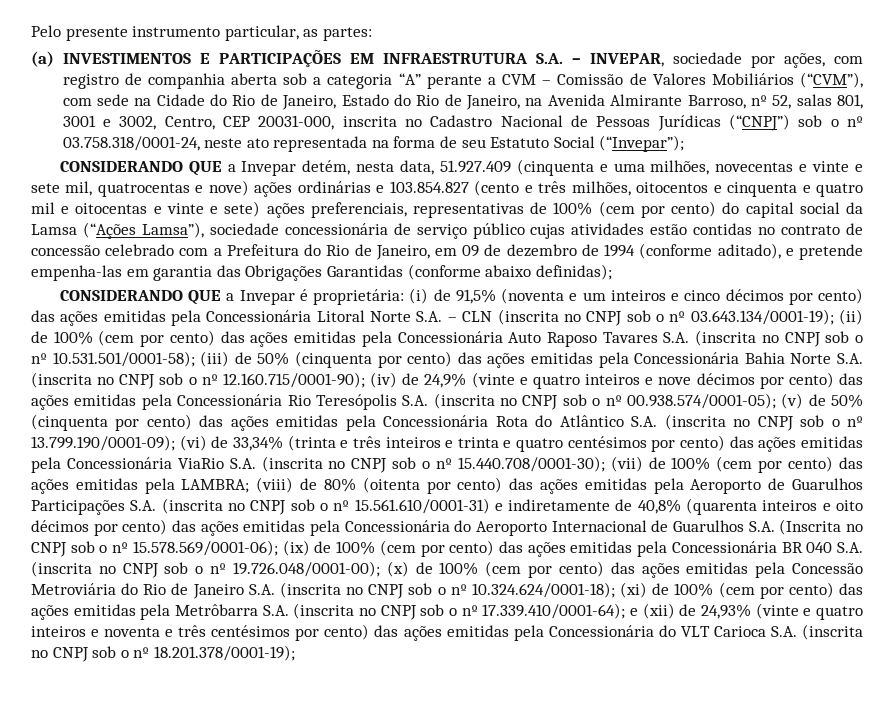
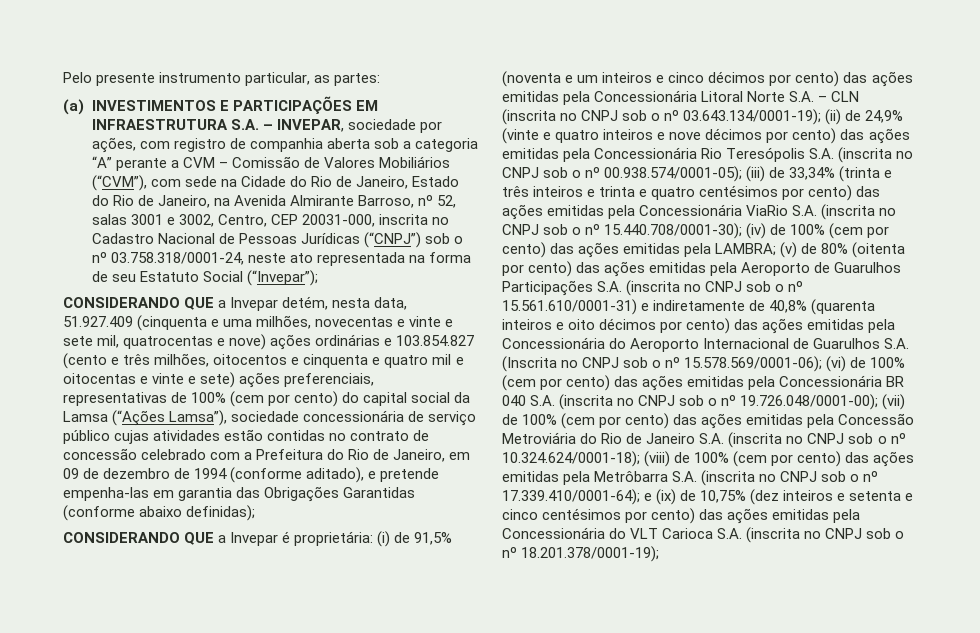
- (a) INVESTIMENTOS E PARTICIPAÇÕES EM INFRAESTRUTURA S.A. – INVEPAR, sociedade por ações, com registro de companhia aberta sob a categoria “A” perante a CVM – Comissão de Valores Mobiliários (“CVM”), com sede na Cidade do Rio de Janeiro, Estado do Rio de Janeiro, na Avenida Almirante Barroso, nº 52, salas 801, 3001 e 3002, Centro, CEP 20031-000, inscrita no Cadastro Nacional de Pessoas Jurídicas (“CNPJ”) sob o nº 03.758.318/0001-24, neste ato representada na forma de seu Estatuto Social (“Invepar”);
+ (a) INVESTIMENTOS E PARTICIPAÇÕES EM INFRAESTRUTURA S.A. – INVEPAR, sociedade por ações, com registro de companhia aberta sob a categoria “A” perante a CVM – Comissão de Valores Mobiliários (“CVM”), com sede na Cidade do Rio de Janeiro, Estado do Rio de Janeiro, na Avenida Almirante Barroso, nº 52, salas 3001 e 3002, Centro, CEP 20031-000, inscrita no Cadastro Nacional de Pessoas Jurídicas (“CNPJ”) sob o nº 03.758.318/0001-24, neste ato representada na forma de seu Estatuto Social (“Invepar”);
- (ii) de 100% (cem por cento) das ações emitidas pela Concessionária Auto Raposo Tavares S.A. (inscrita no CNPJ sob o nº 10.531.501/0001-58); (iii) de 50% (cinquenta por cento) das ações emitidas pela Concessionária Bahia Norte S.A. (inscrita no CNPJ sob o nº 12.160.715/0001-90); (iv) de 24,9% (vinte e quatro inteiros e nove décimos por cento) das ações emitidas pela Concessionária Rio Teresópolis S.A. (inscrita no CNPJ sob o nº 00.938.574/0001-05);
+ (ii) de 24,9% (vinte e quatro inteiros e nove décimos por cento) das ações emitidas pela Concessionária Rio Teresópolis S.A. (inscrita no CNPJ sob o nº 00.938.574/0001-05);
- (v) de 50% (cinquenta por cento) das ações emitidas pela Concessionária Rota do Atlântico S.A. (inscrita no CNPJ sob o nº 13.799.190/0001-09); (vi) de 33,34% (trinta e três inteiros e trinta e quatro centésimos por cento) das ações emitidas pela Concessionária ViaRio S.A. (inscrita no CNPJ sob o nº 15.440.708/0001-30);
+ (iii) de 33,34% (trinta e três inteiros e trinta e quatro centésimos por cento) das ações emitidas pela Concessionária ViaRio S.A. (inscrita no CNPJ sob o nº 15.440.708/0001-30);
- (vii) de 100% (cem por cento) das ações emitidas pela LAMBRA;
+ (iv) de 100% (cem por cento) das ações emitidas pela LAMBRA;
- (viii) de 80% (oitenta por cento) das ações emitidas pela Aeroporto de Guarulhos Participações S.A. (inscrita no CNPJ sob o nº 15.561.610/0001-31) e indiretamente de 40,8% (quarenta inteiros e oito décimos por cento) das ações emitidas pela Concessionária do Aeroporto Internacional de Guarulhos S.A. (Inscrita no CNPJ sob o nº 15.578.569/0001-06);
+ (v) de 80% (oitenta por cento) das ações emitidas pela Aeroporto de Guarulhos Participações S.A. (inscrita no CNPJ sob o nº 15.561.610/0001-31) e indiretamente de 40,8% (quarenta inteiros e oito décimos por cento) das ações emitidas pela Concessionária do Aeroporto Internacional de Guarulhos S.A. (Inscrita no CNPJ sob o nº 15.578.569/0001-06);
- (ix) de 100% (cem por cento) das ações emitidas pela Concessionária BR 040 S.A. (inscrita no CNPJ sob o nº 19.726.048/0001-00);
+ (vi) de 100% (cem por cento) das ações emitidas pela Concessionária BR 040 S.A. (inscrita no CNPJ sob o nº 19.726.048/0001-00);
- (x) de 100% (cem por cento) das ações emitidas pela Concessão Metroviária do Rio de Janeiro S.A. (inscrita no CNPJ sob o nº 10.324.624/0001-18);
+ (vii) de 100% (cem por cento) das ações emitidas pela Concessão Metroviária do Rio de Janeiro S.A. (inscrita no CNPJ sob o nº 10.324.624/0001-18);
- (xi) de 100% (cem por cento) das ações emitidas pela Metrôbarra S.A. (inscrita no CNPJ sob o nº 17.339.410/0001-64);
+ (viii) de 100% (cem por cento) das ações emitidas pela Metrôbarra S.A. (inscrita no CNPJ sob o nº 17.339.410/0001-64);
- e (xii) de 24,93% (vinte e quatro inteiros e noventa e três centésimos por cento) das ações emitidas pela Concessionária do VLT Carioca S.A. (inscrita no CNPJ sob o nº 18.201.378/0001-19);
+ e (ix) de 10,75% (dez inteiros e setenta e cinco centésimos por cento) das ações emitidas pela Concessionária do VLT Carioca S.A. (inscrita no CNPJ sob o nº 18.201.378/0001-19);

